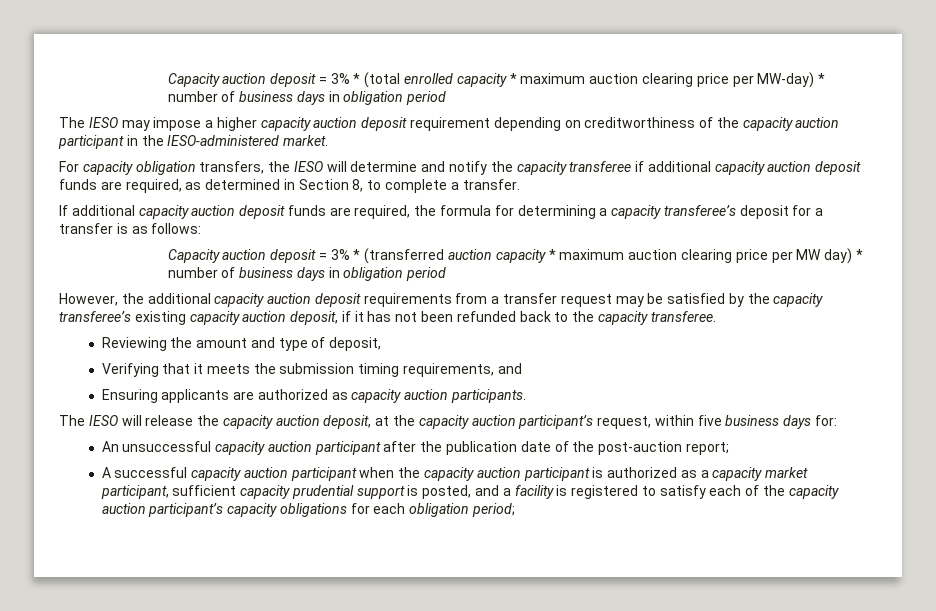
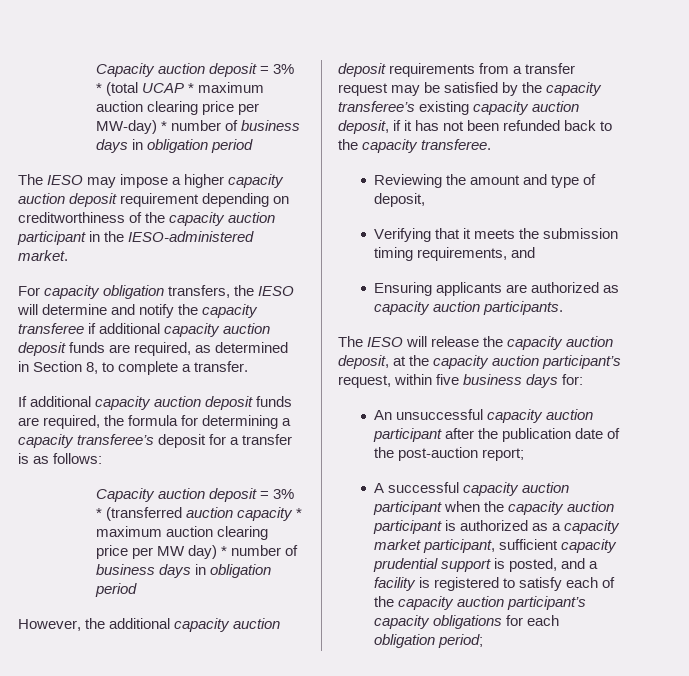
- Capacity auction deposit = 3% * (total enrolled capacity * maximum auction clearing price per MW-day) * number of business days in obligation period
+ Capacity auction deposit = 3% * (total UCAP * maximum auction clearing price per MW-day) * number of business days in obligation period

